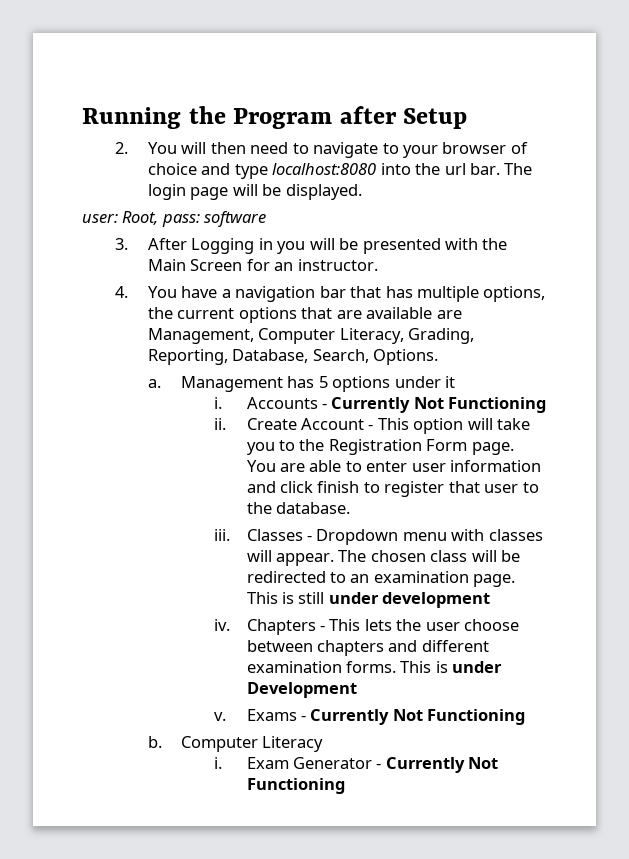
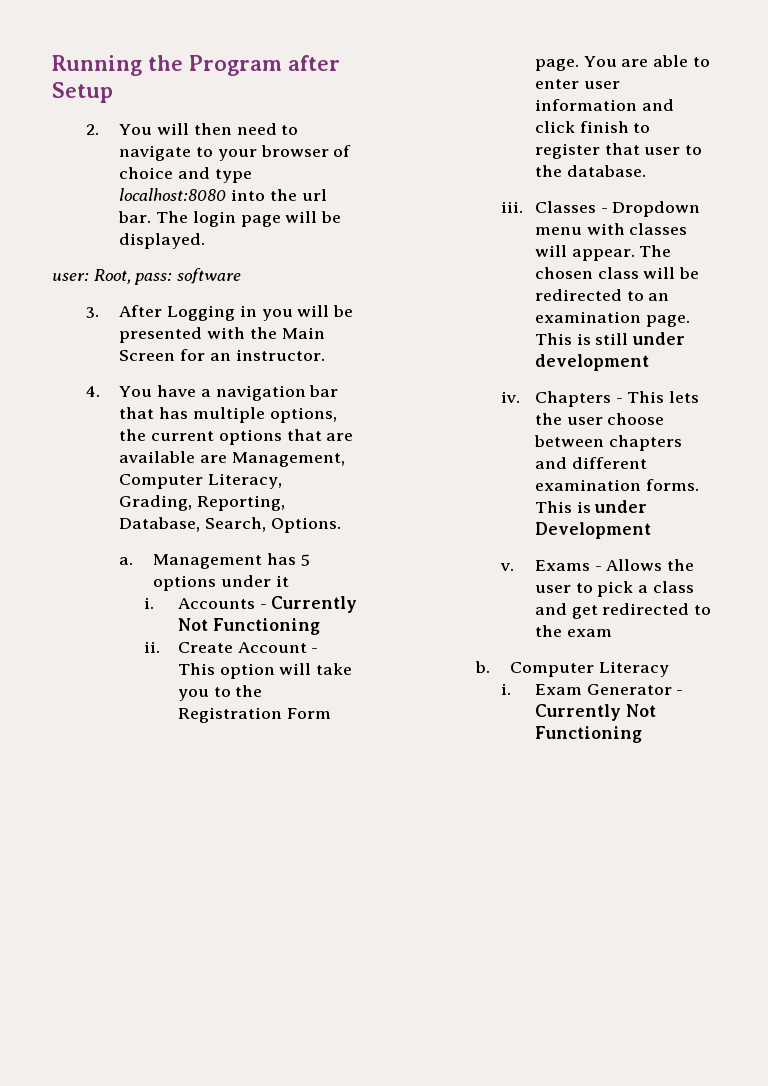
- Exams - Currently Not Functioning
+ Exams - Allows the user to pick a class and get redirected to the exam

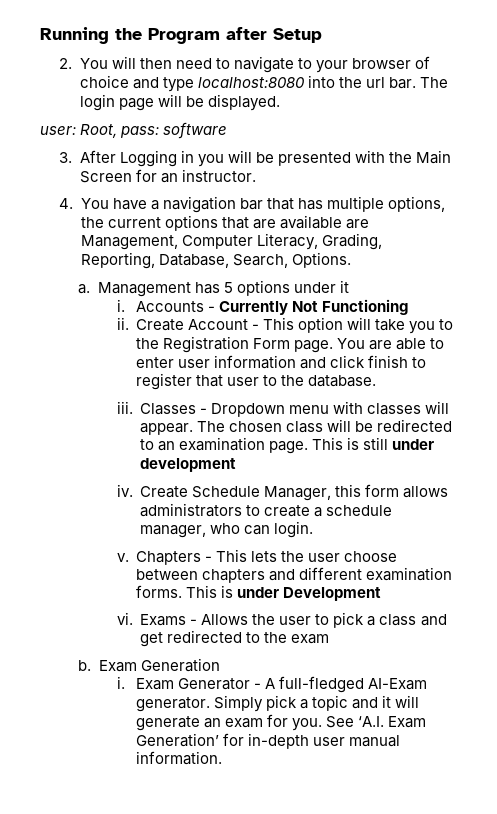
+ Create Schedule Manager, this form allows administrators to create a schedule manager, who can login.
+ v.
- v.
+ vi.
- Computer Literacy
+ Exam Generation
- Exam Generator - Currently Not Functioning
+ Exam Generator - A full-fledged AI-Exam generator. Simply pick a topic and it will generate an exam for you. See ‘A.I. Exam Generation’ for in-depth user manual information.

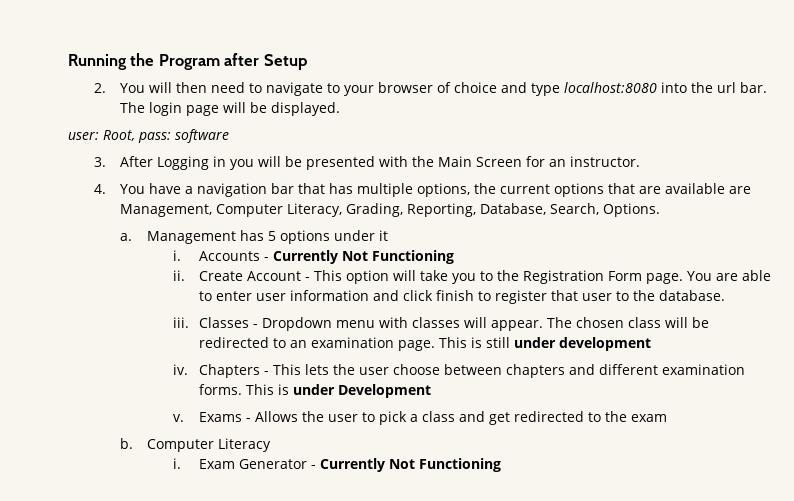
- Create Schedule Manager, this form allows administrators to create a schedule manager, who can login.
- v.
- vi.
+ v.
- Exam Generation
+ Computer Literacy
- Exam Generator - A full-fledged AI-Exam generator. Simply pick a topic and it will generate an exam for you. See ‘A.I. Exam Generation’ for in-depth user manual information.
+ Exam Generator - Currently Not Functioning

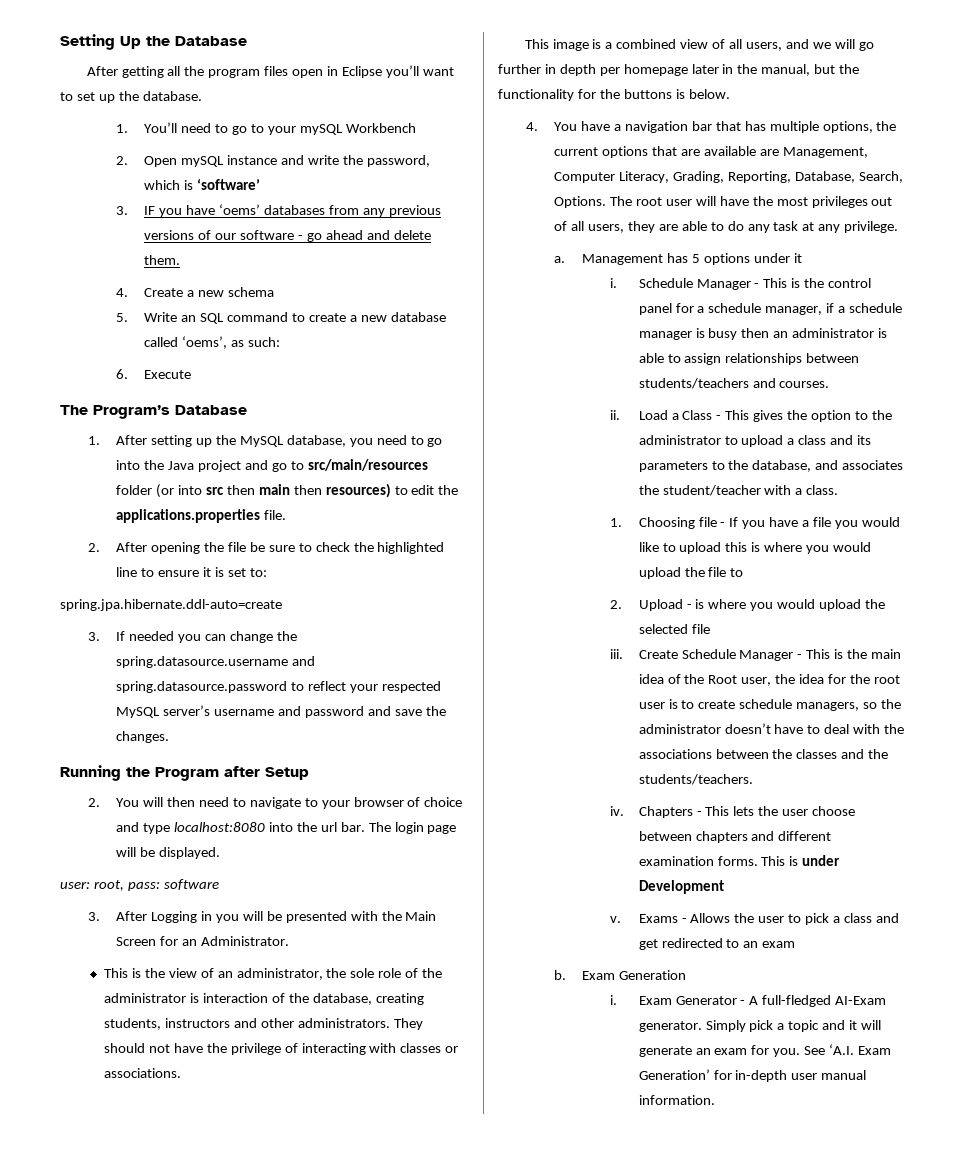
+ Setting Up the Database
+ After getting all the program files open in Eclipse you’ll want to set up the database.
+ 1. You’ll need to go to your mySQL Workbench
+ 2. Open mySQL instance and write the password, which is ‘software’
+ 3. IF you have ‘oems’ databases from any previous versions of our software - go ahead and delete them.
+ 4. Create a new schema
+ 5. Write an SQL command to create a new database called ‘oems’, as such:
+ 6. Execute
+ The Program’s Database
+ 1. After setting up the MySQL database, you need to go into the Java project and go to src/main/resources folder (or into src then main then resources) to edit the applications.properties file.
+ 2. After opening the file be sure to check the highlighted line to ensure it is set to:
+ spring.jpa.hibernate.ddl-auto=create
+ 3. If needed you can change the spring.datasource.username and spring.datasource.password to reflect your respected MySQL server’s username and password and save the changes.
- user: Root, pass: software
+ user: root, pass: software
- 3. After Logging in you will be presented with the Main Screen for an instructor.
+ 3. After Logging in you will be presented with the Main Screen for an Administrator.
+ This is the view of an administrator, the sole role of the administrator is interaction of the database, creating students, instructors and other administrators. They should not have the privilege of interacting with classes or associations.
+ This image is a combined view of all users, and we will go further in depth per homepage later in the manual, but the functionality for the buttons is below.
+ The root user will have the most privileges out of all users, they are able to do any task at any privilege.
- Accounts - Currently Not Functioning
- ii. Create Account - This option will take you to the Registration Form page. You are able to enter user information and click finish to register that user to the database.
- iii. Classes - Dropdown menu with classes will appear. The chosen class will be redirected to an examination page. This is still under development
+ Schedule Manager - This is the control panel for a schedule manager, if a schedule manager is busy then an administrator is able to assign relationships between students/teachers and courses.
+ ii. Load a Class - This gives the option to the administrator to upload a class and its parameters to the database, and associates the student/teacher with a class.
+ 1. Choosing file - If you have a file you would like to upload this is where you would upload the file to
+ 2. Upload - is where you would upload the selected file
+ iii. Create Schedule Manager - This is the main idea of the Root user, the idea for the root user is to create schedule managers, so the administrator doesn’t have to deal with the associations between the classes and the students/teachers.
- Exams - Allows the user to pick a class and get redirected to the exam
+ Exams - Allows the user to pick a class and get redirected to an exam
- Computer Literacy
+ Exam Generation
- Exam Generator - Currently Not Functioning
+ Exam Generator - A full-fledged AI-Exam generator. Simply pick a topic and it will generate an exam for you. See ‘A.I. Exam Generation’ for in-depth user manual information.

